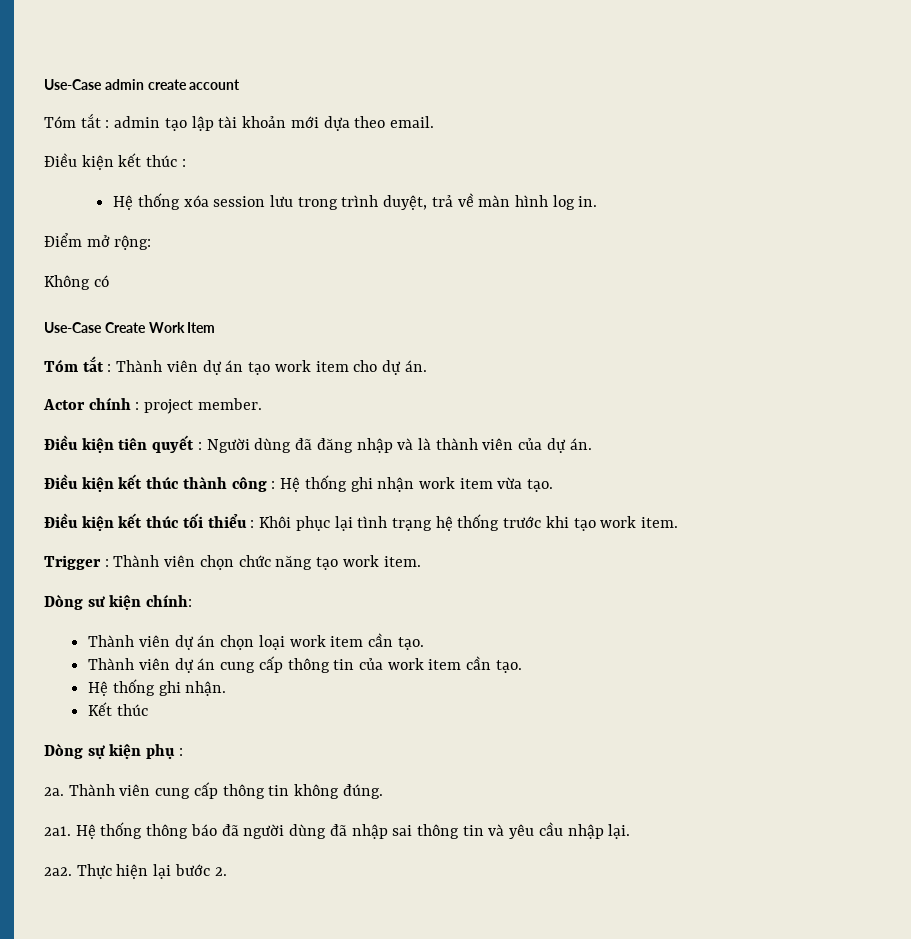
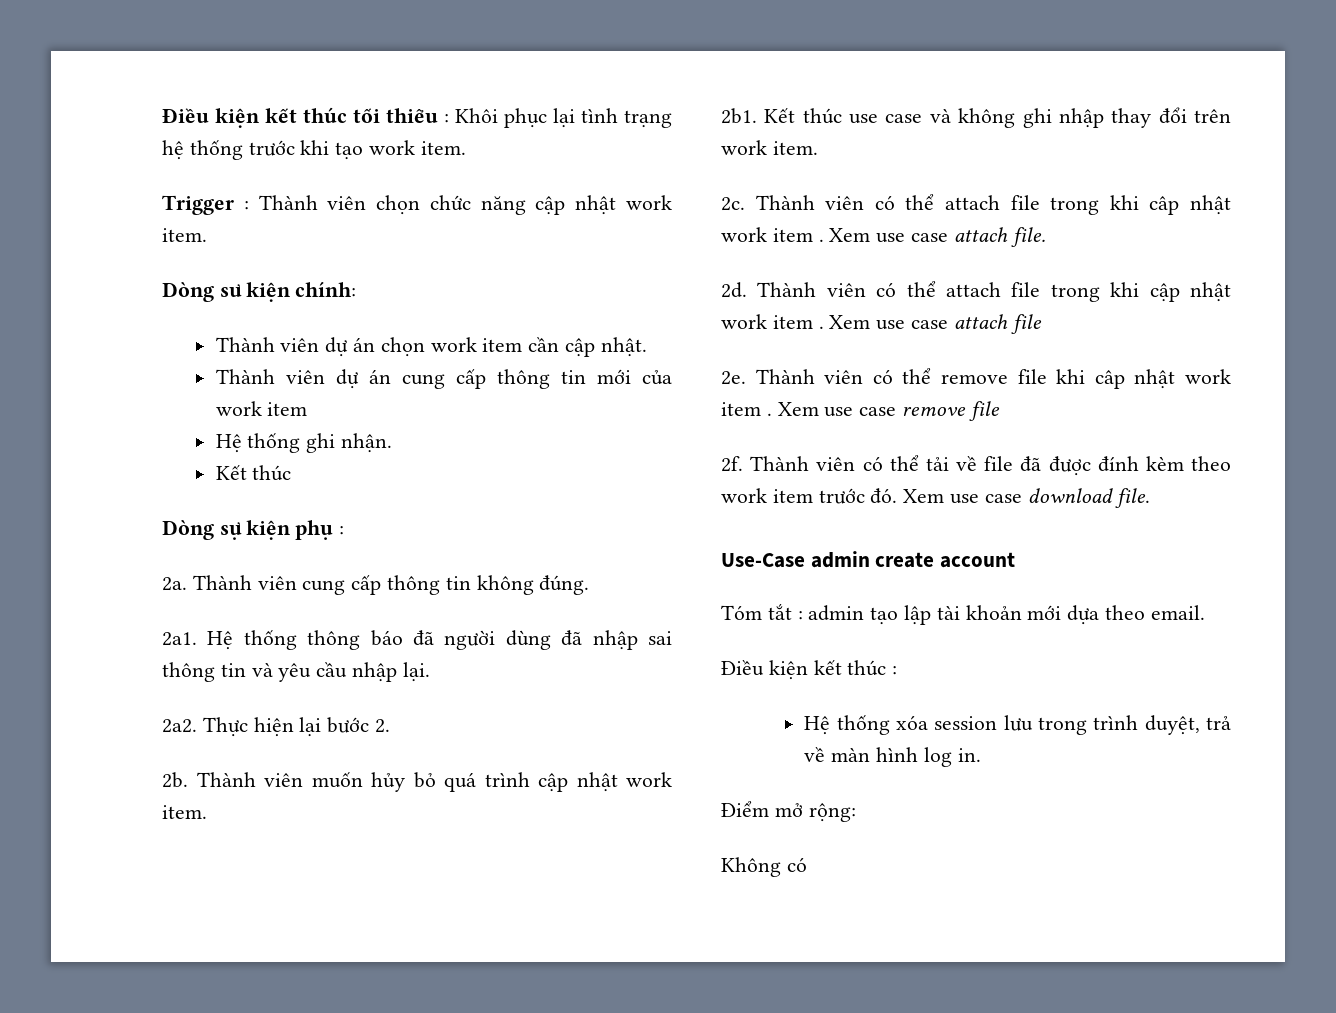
- Use-Case admin create account
- Tóm tắt : admin tạo lập tài khoản mới dựa theo email.
- Điều kiện kết thúc :
- Hệ thống xóa session lưu trong trình duyệt, trả về màn hình log in.
- Điểm mở rộng:
- Không có
- Use-Case Create Work Item
- Tóm tắt : Thành viên dự án tạo work item cho dự án.
- Actor chính : project member.
- Điều kiện tiên quyết : Người dùng đã đăng nhập và là thành viên của dự án.
- Điều kiện kết thúc thành công : Hệ thống ghi nhận work item vừa tạo.
- Trigger : Thành viên chọn chức năng tạo work item.
+ Trigger : Thành viên chọn chức năng cập nhật work item.
- Thành viên dự án chọn loại work item cần tạo.
+ Thành viên dự án chọn work item cần cập nhật.
- Thành viên dự án cung cấp thông tin của work item cần tạo.
+ Thành viên dự án cung cấp thông tin mới của work item
+ 2b. Thành viên muốn hủy bỏ quá trình cập nhật work item.
+ 2b1. Kết thúc use case và không ghi nhập thay đổi trên work item.
+ 2c. Thành viên có thể attach file trong khi câp nhật work item . Xem use case attach file.
+ 2d. Thành viên có thể attach file trong khi cập nhật work item . Xem use case attach file
+ 2e. Thành viên có thể remove file khi câp nhật work item . Xem use case remove file
+ 2f. Thành viên có thể tải về file đã được đính kèm theo work item trước đó. Xem use case download file.
+ Use-Case admin create account
+ Tóm tắt : admin tạo lập tài khoản mới dựa theo email.
+ Điều kiện kết thúc :
+ Hệ thống xóa session lưu trong trình duyệt, trả về màn hình log in.
+ Điểm mở rộng:
+ Không có

